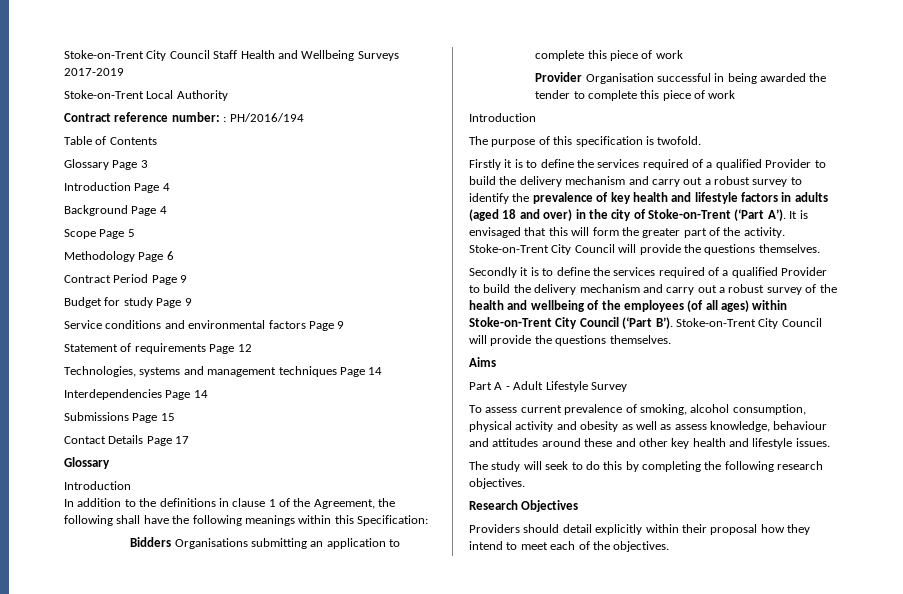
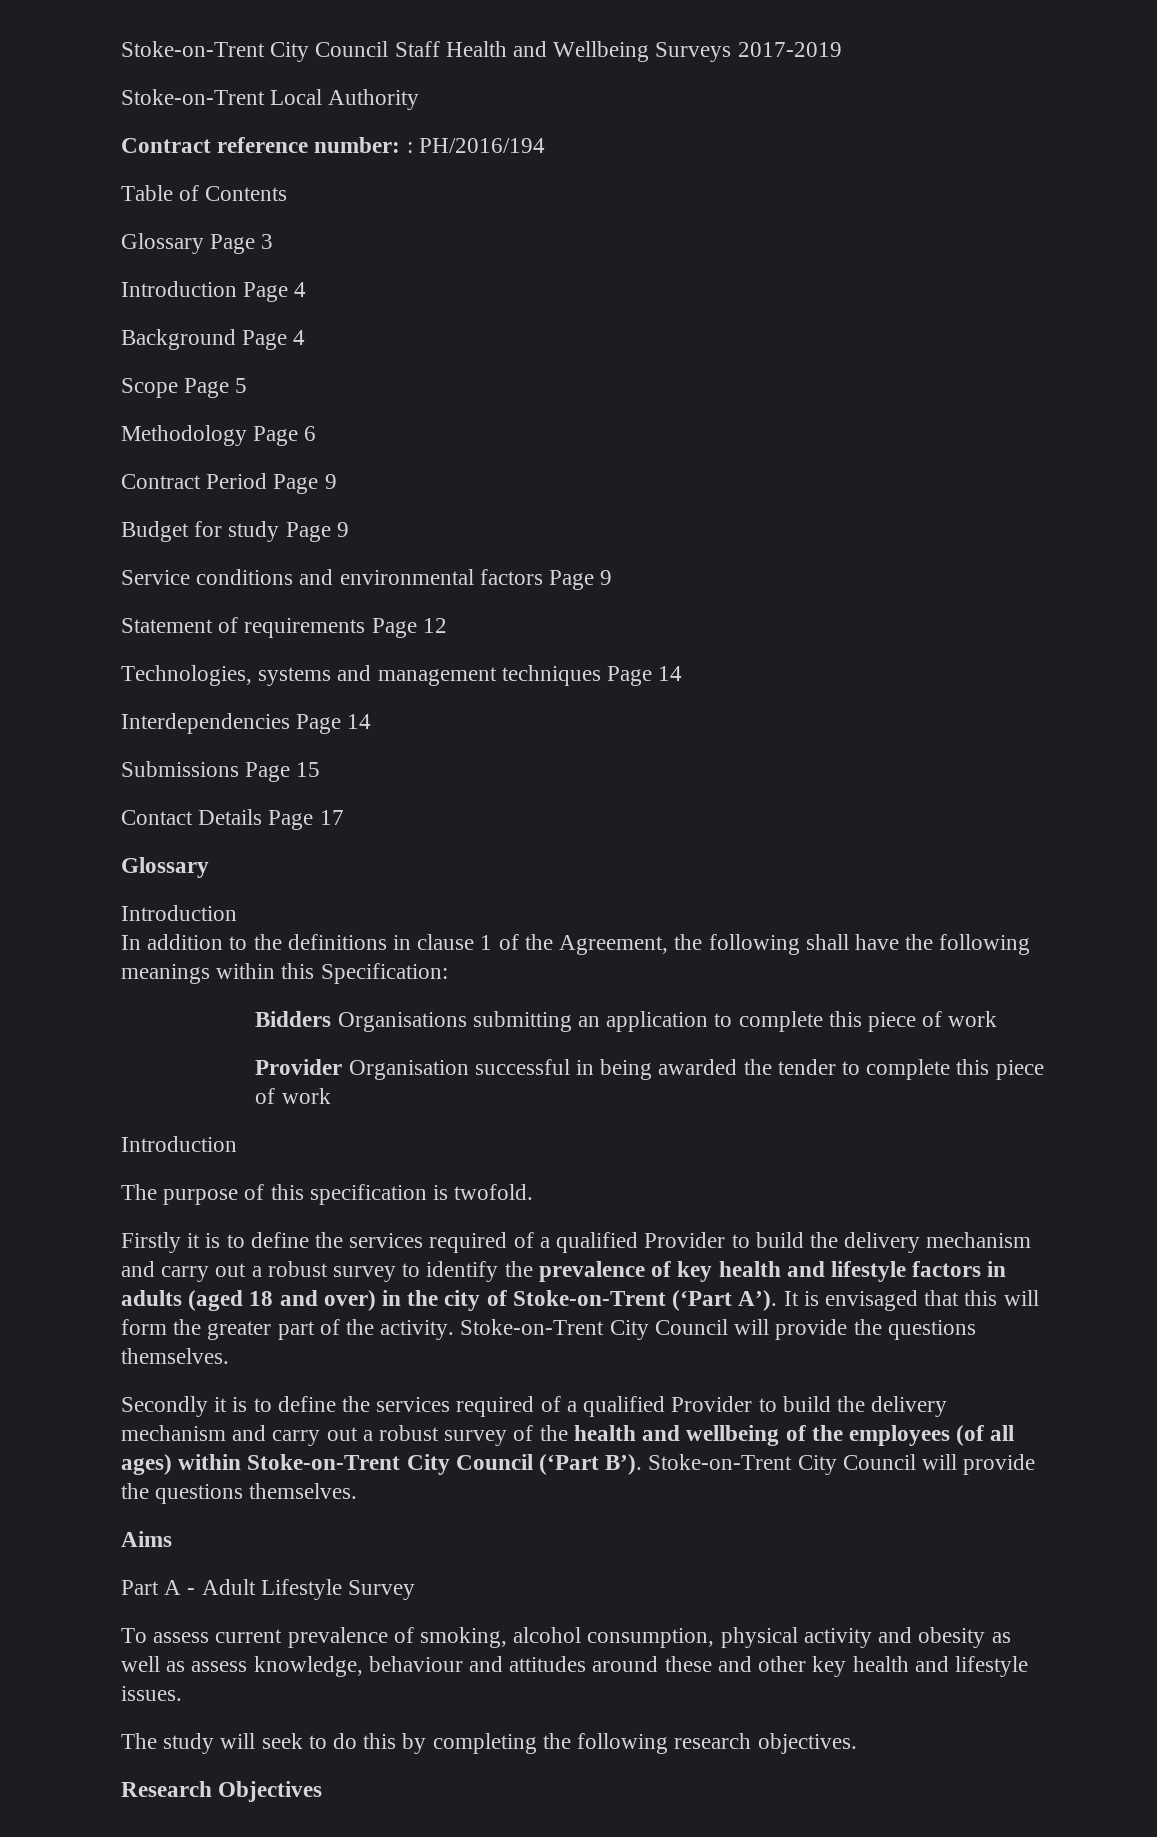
- Providers should detail explicitly within their proposal how they intend to meet each of the objectives.

